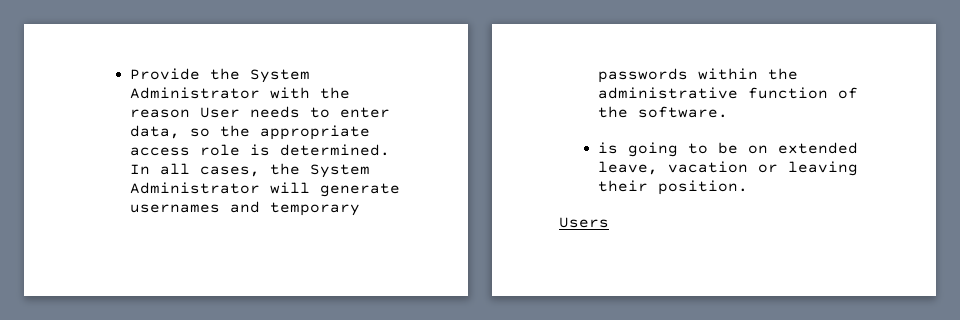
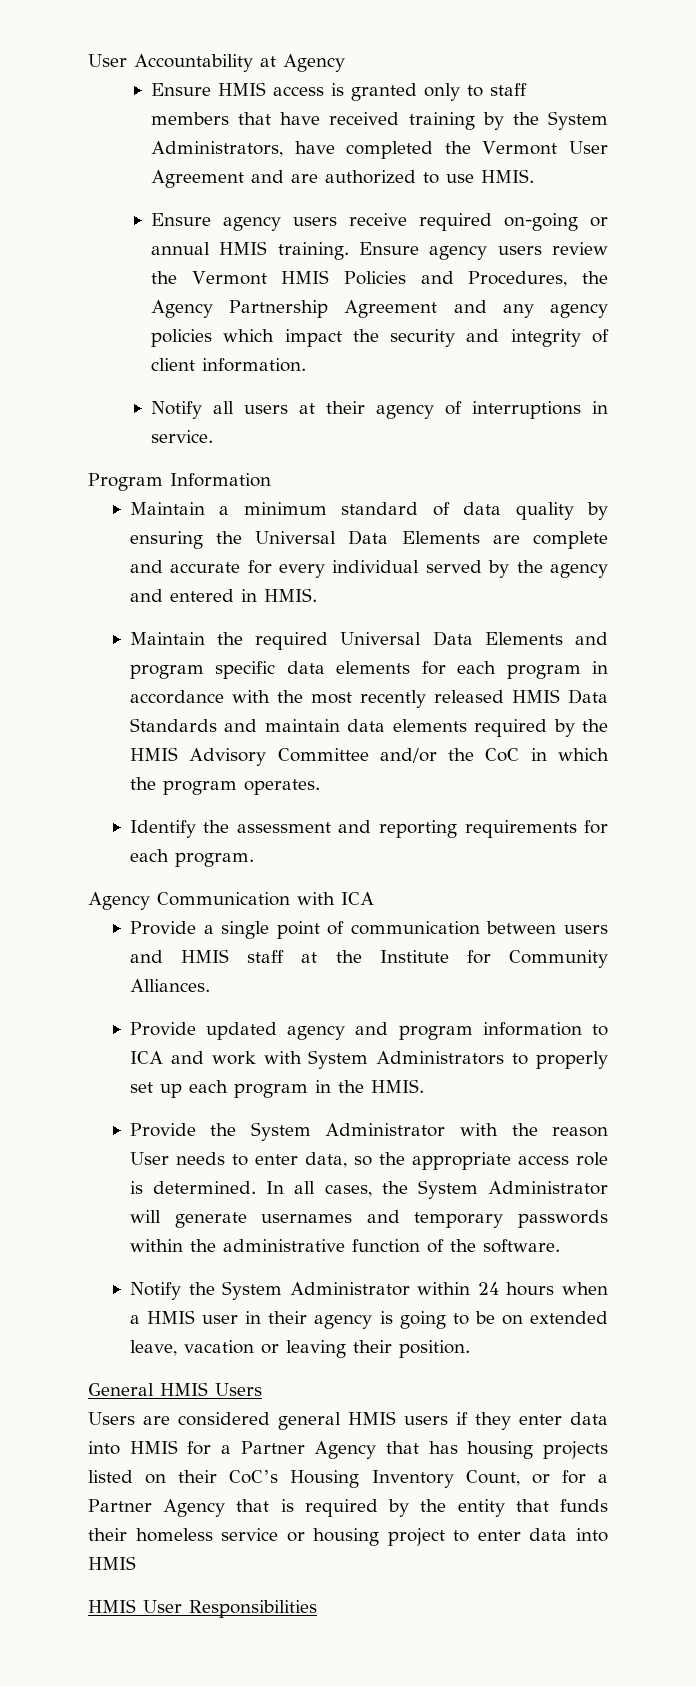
+ User Accountability at Agency
+ Ensure HMIS access is granted only to staff members that have received training by the System Administrators, have completed the Vermont User Agreement and are authorized to use HMIS.
+ Ensure agency users receive required on-going or annual HMIS training. Ensure agency users review the Vermont HMIS Policies and Procedures, the Agency Partnership Agreement and any agency policies which impact the security and integrity of client information.
+ Notify all users at their agency of interruptions in service.
+ Program Information
+ Maintain a minimum standard of data quality by ensuring the Universal Data Elements are complete and accurate for every individual served by the agency and entered in HMIS.
+ Maintain the required Universal Data Elements and program specific data elements for each program in accordance with the most recently released HMIS Data Standards and maintain data elements required by the HMIS Advisory Committee and/or the CoC in which the program operates.
+ Identify the assessment and reporting requirements for each program.
+ Agency Communication with ICA
+ Provide a single point of communication between users and HMIS staff at the Institute for Community Alliances.
+ Provide updated agency and program information to ICA and work with System Administrators to properly set up each program in the HMIS.
- is going to be on extended leave, vacation or leaving their position.
+ Notify the System Administrator within 24 hours when a HMIS user in their agency is going to be on extended leave, vacation or leaving their position.
- Users
+ General HMIS Users
+ Users are considered general HMIS users if they enter data into HMIS for a Partner Agency that has housing projects listed on their CoC’s Housing Inventory Count, or for a Partner Agency that is required by the entity that funds their homeless service or housing project to enter data into HMIS
+ HMIS User Responsibilities

